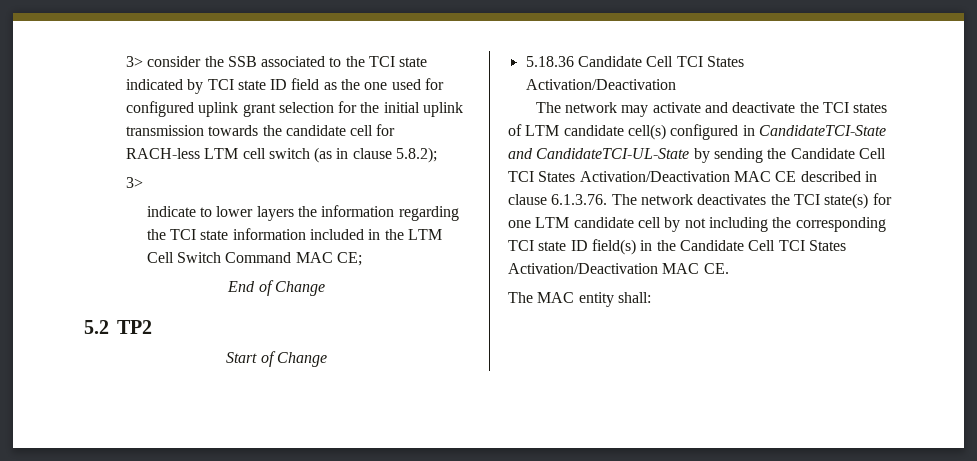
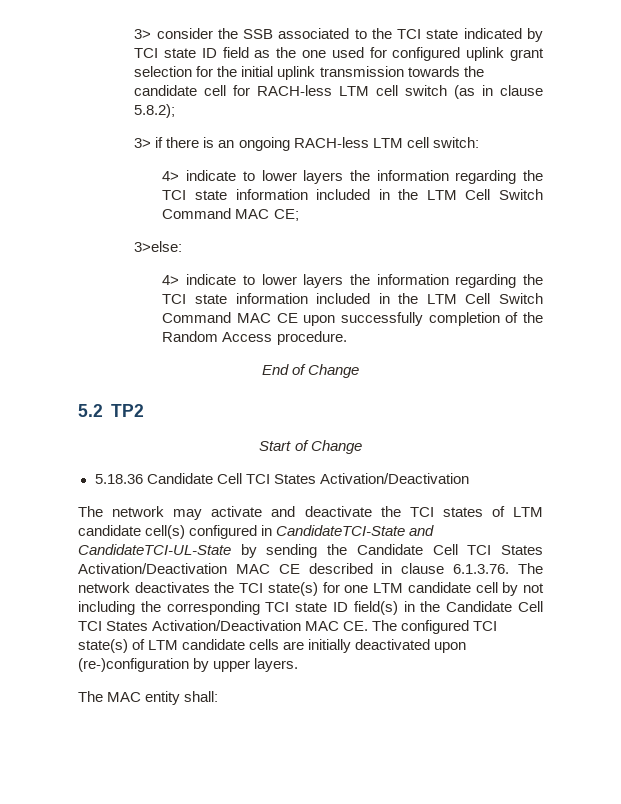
  3> consider the SSB associated to the TCI state indicated by TCI state ID field as the one used for configured uplink grant selection for the initial uplink transmission towards the candidate cell for RACH-less LTM cell switch (as in clause 5.8.2);
- 3>
- indicate to lower layers the information regarding the TCI state information included in the LTM Cell Switch Command MAC CE;
+ 3> if there is an ongoing RACH-less LTM cell switch:
+ 4> indicate to lower layers the information regarding the TCI state information included in the LTM Cell Switch Command MAC CE;
+ 3>else:
+ 4> indicate to lower layers the information regarding the TCI state information included in the LTM Cell Switch Command MAC CE upon successfully completion of the Random Access procedure.
- The network may activate and deactivate the TCI states of LTM candidate cell(s) configured in CandidateTCI-State and CandidateTCI-UL-State by sending the Candidate Cell TCI States Activation/Deactivation MAC CE described in clause 6.1.3.76. The network deactivates the TCI state(s) for one LTM candidate cell by not including the corresponding TCI state ID field(s) in the Candidate Cell TCI States Activation/Deactivation MAC CE.
+ The network may activate and deactivate the TCI states of LTM candidate cell(s) configured in CandidateTCI-State and CandidateTCI-UL-State by sending the Candidate Cell TCI States Activation/Deactivation MAC CE described in clause 6.1.3.76. The network deactivates the TCI state(s) for one LTM candidate cell by not including the corresponding TCI state ID field(s) in the Candidate Cell TCI States Activation/Deactivation MAC CE. The configured TCI state(s) of LTM candidate cells are initially deactivated upon (re-)configuration by upper layers.

